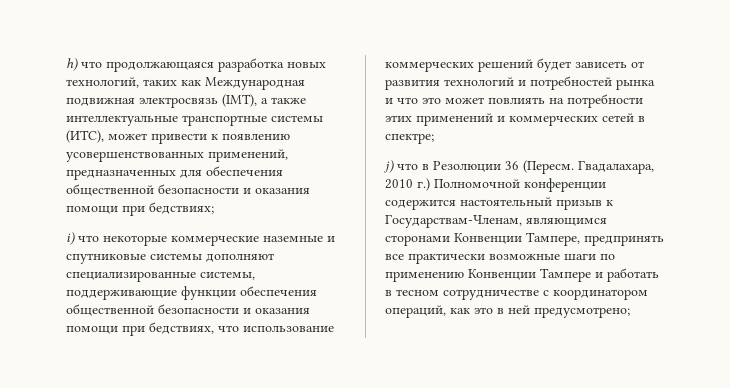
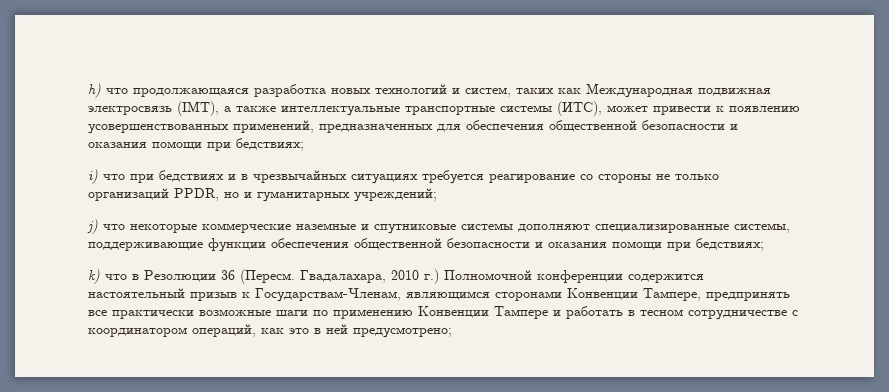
- h) что продолжающаяся разработка новых технологий, таких как Международная подвижная электросвязь (IMT), а также интеллектуальные транспортные системы (ИТС), может привести к появлению усовершенствованных применений, предназначенных для обеспечения общественной безопасности и оказания помощи при бедствиях;
+ h) что продолжающаяся разработка новых технологий и систем, таких как Международная подвижная электросвязь (IMT), а также интеллектуальные транспортные системы (ИТС), может привести к появлению усовершенствованных применений, предназначенных для обеспечения общественной безопасности и оказания помощи при бедствиях;
- i) что некоторые коммерческие наземные и спутниковые системы дополняют специализированные системы, поддерживающие функции обеспечения общественной безопасности и оказания помощи при бедствиях, что использование коммерческих решений будет зависеть от развития технологий и потребностей рынка и что это может повлиять на потребности этих применений и коммерческих сетей в спектре;
- j) что в Резолюции 36 (Пересм.
+ i) что при бедствиях и в чрезвычайных ситуациях требуется реагирование со стороны не только организаций PPDR, но и гуманитарных учреждений;
+ j) что некоторые коммерческие наземные и спутниковые системы дополняют специализированные системы, поддерживающие функции обеспечения общественной безопасности и оказания помощи при бедствиях;
+ k) что в Резолюции 36 (Пересм.

